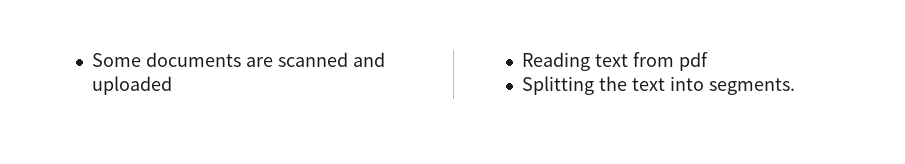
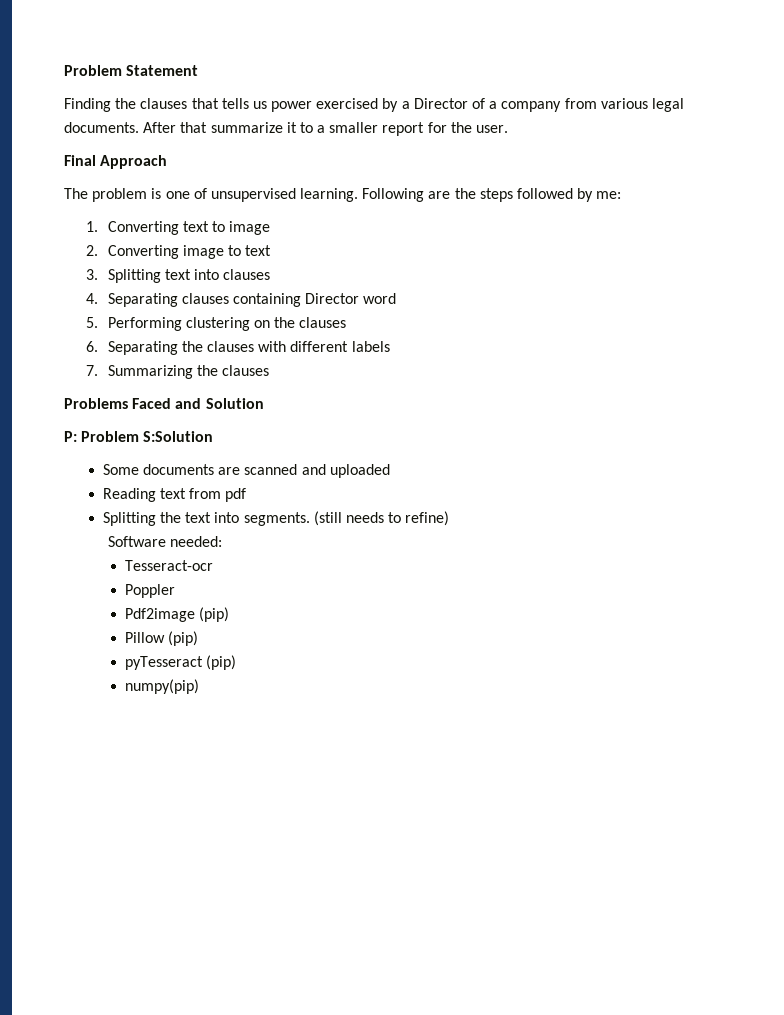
+ Problem Statement
+ Finding the clauses that tells us power exercised by a Director of a company from various legal documents. After that summarize it to a smaller report for the user.
+ Final Approach
+ The problem is one of unsupervised learning. Following are the steps followed by me:
+ 1. Converting text to image
+ 2. Converting image to text
+ 3. Splitting text into clauses
+ 4. Separating clauses containing Director word
+ 5. Performing clustering on the clauses
+ 6. Separating the clauses with different labels
+ 7. Summarizing the clauses
+ Problems Faced and Solution
+ P: Problem S:Solution
+ (still needs to refine)
+ Software needed:
+ Tesseract-ocr
+ Poppler
+ Pdf2image (pip)
+ Pillow (pip)
+ pyTesseract (pip)
+ numpy(pip)

